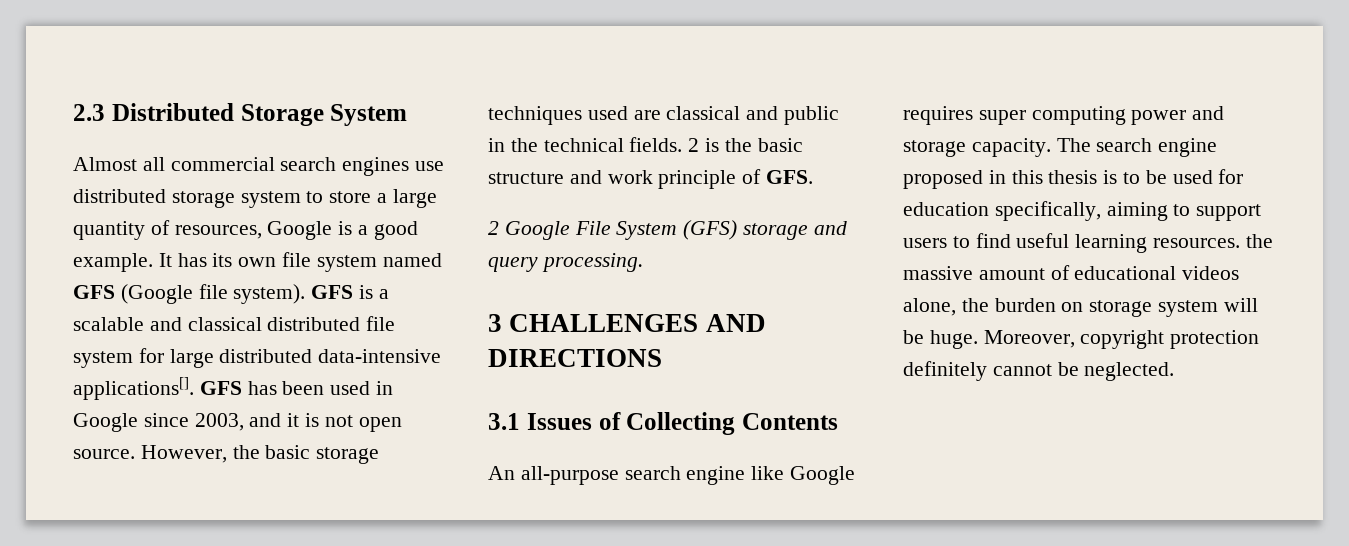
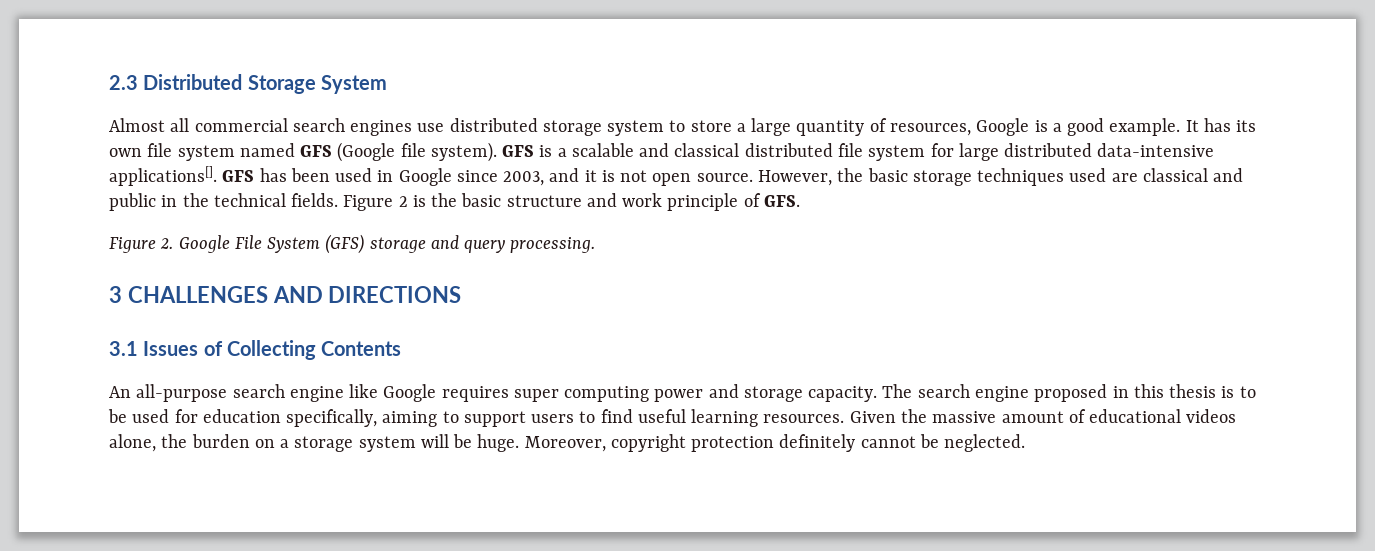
- 2 is the basic structure and work principle of GFS.
+ Figure 2 is the basic structure and work principle of GFS.
- 2 Google File System (GFS) storage and query processing.
+ Figure 2. Google File System (GFS) storage and query processing.
- The search engine proposed in this thesis is to be used for education specifically, aiming to support users to find useful learning resources. the massive amount of educational videos alone, the burden on storage system will be huge.
+ The search engine proposed in this thesis is to be used for education specifically, aiming to support users to find useful learning resources. Given the massive amount of educational videos alone, the burden on a storage system will be huge.

